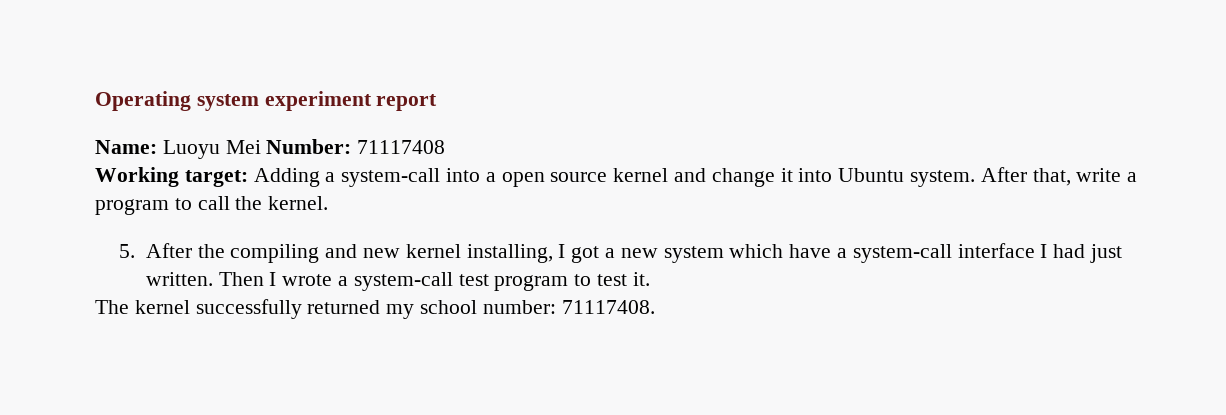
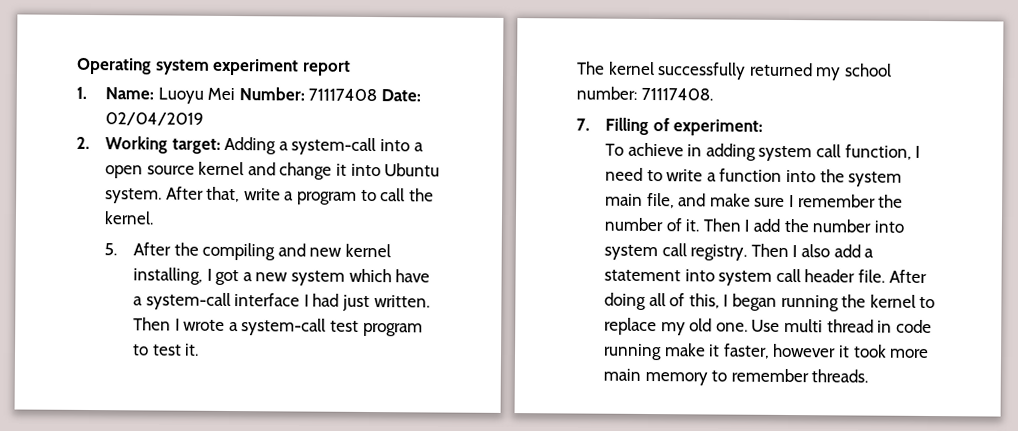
- Name: Luoyu Mei Number: 71117408
- Working target: Adding a system-call into a open source kernel and change it into Ubuntu system.
+ 1. Name: Luoyu Mei Number: 71117408 Date: 02/04/2019
+ 2. Working target: Adding a system-call into a open source kernel and change it into Ubuntu system.
+ 7. Filling of experiment:
+ To achieve in adding system call function, I need to write a function into the system main file, and make sure I remember the number of it. Then I add the number into system call registry. Then I also add a statement into system call header file. After doing all of this, I began running the kernel to replace my old one. Use multi thread in code running make it faster, however it took more main memory to remember threads.

